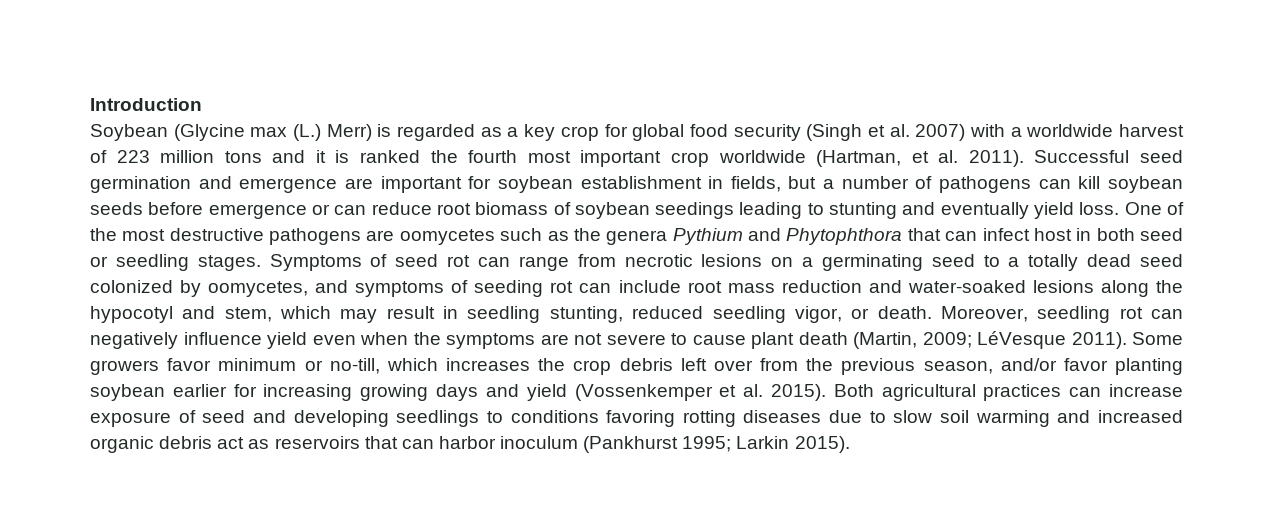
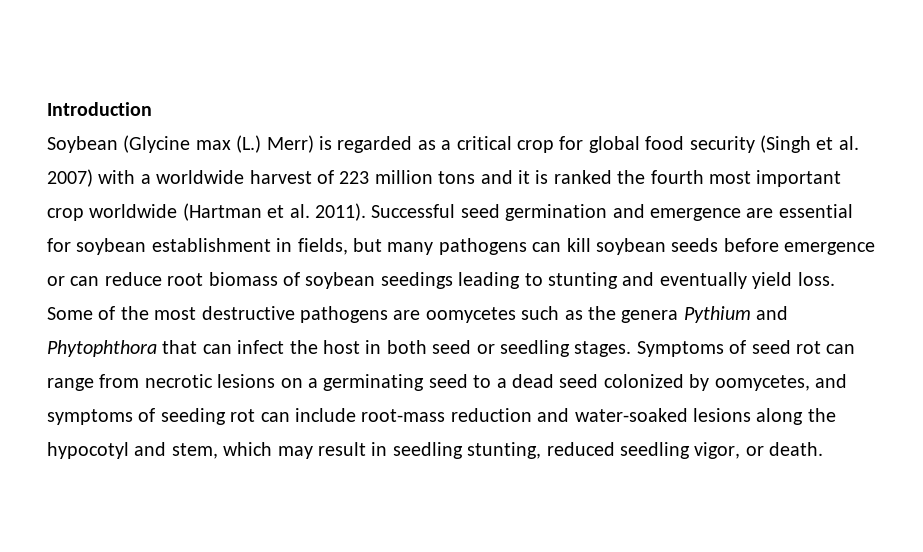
- Soybean (Glycine max (L.) Merr) is regarded as a key crop for global food security (Singh et al. 2007) with a worldwide harvest of 223 million tons and it is ranked the fourth most important crop worldwide (Hartman, et al. 2011).
+ Soybean (Glycine max (L.) Merr) is regarded as a critical crop for global food security (Singh et al. 2007) with a worldwide harvest of 223 million tons and it is ranked the fourth most important crop worldwide (Hartman et al. 2011).
- Successful seed germination and emergence are important for soybean establishment in fields, but a number of pathogens can kill soybean seeds before emergence or can reduce root biomass of soybean seedings leading to stunting and eventually yield loss.
+ Successful seed germination and emergence are essential for soybean establishment in fields, but many pathogens can kill soybean seeds before emergence or can reduce root biomass of soybean seedings leading to stunting and eventually yield loss.
- One of the most destructive pathogens are oomycetes such as the genera Pythium and Phytophthora that can infect host in both seed or seedling stages.
+ Some of the most destructive pathogens are oomycetes such as the genera Pythium and Phytophthora that can infect the host in both seed or seedling stages.
- Symptoms of seed rot can range from necrotic lesions on a germinating seed to a totally dead seed colonized by oomycetes, and symptoms of seeding rot can include root mass reduction and water-soaked lesions along the hypocotyl and stem, which may result in seedling stunting, reduced seedling vigor, or death. Moreover, seedling rot can negatively influence yield even when the symptoms are not severe to cause plant death (Martin, 2009; LéVesque 2011). Some growers favor minimum or no-till, which increases the crop debris left over from the previous season, and/or favor planting soybean earlier for increasing growing days and yield (Vossenkemper et al. 2015). Both agricultural practices can increase exposure of seed and developing seedlings to conditions favoring rotting diseases due to slow soil warming and increased organic debris act as reservoirs that can harbor inoculum (Pankhurst 1995; Larkin 2015).
+ Symptoms of seed rot can range from necrotic lesions on a germinating seed to a dead seed colonized by oomycetes, and symptoms of seeding rot can include root-mass reduction and water-soaked lesions along the hypocotyl and stem, which may result in seedling stunting, reduced seedling vigor, or death.

